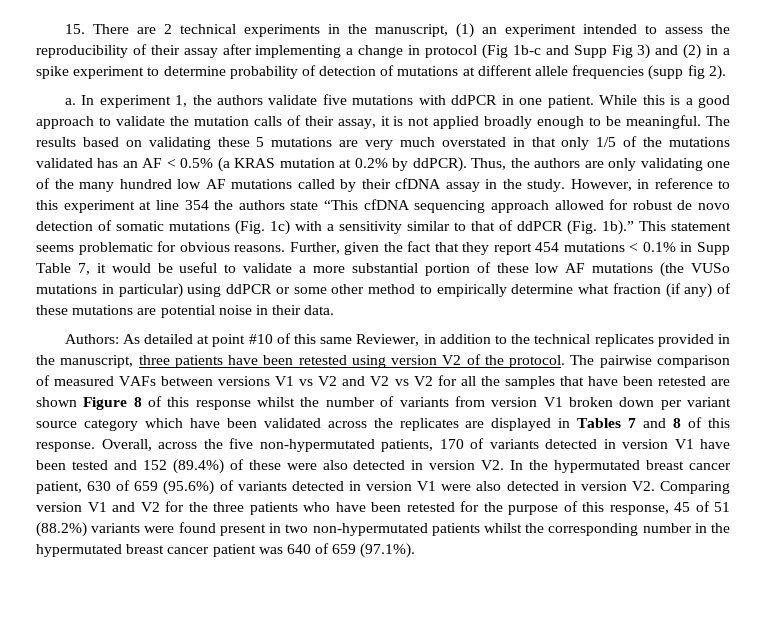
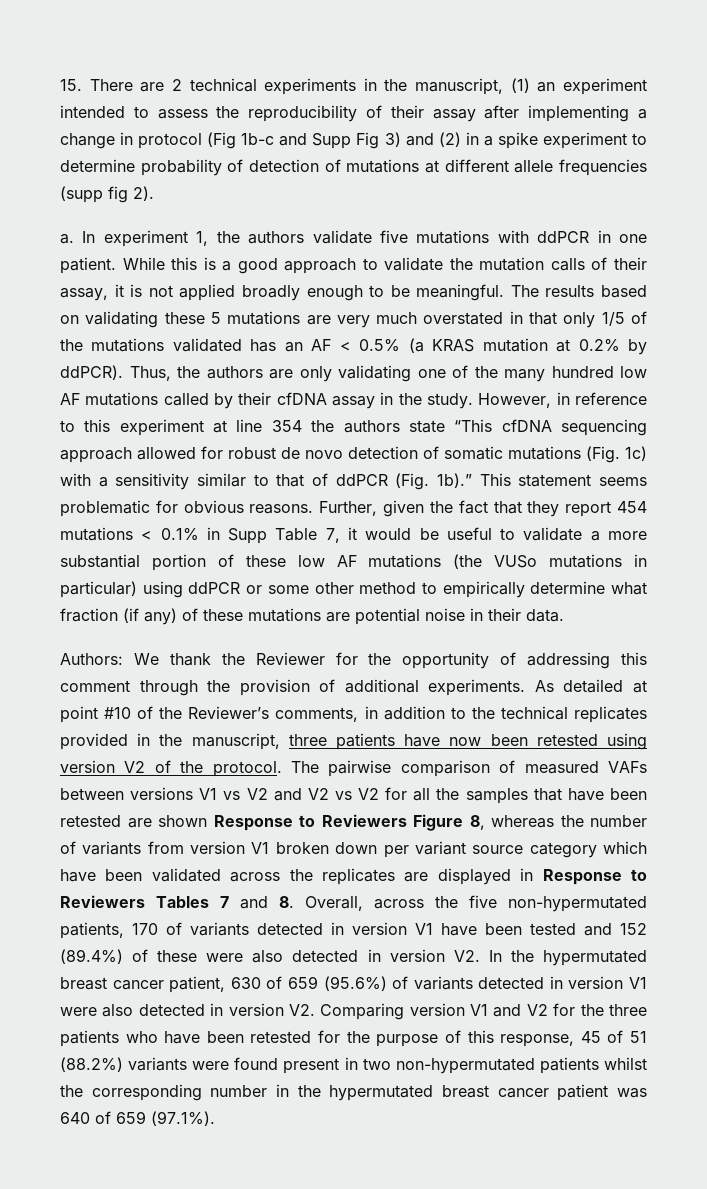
- Authors: As detailed at point #10 of this same Reviewer, in addition to the technical replicates provided in the manuscript, three patients have been retested using version V2 of the protocol.
+ Authors: We thank the Reviewer for the opportunity of addressing this comment through the provision of additional experiments. As detailed at point #10 of the Reviewer’s comments, in addition to the technical replicates provided in the manuscript, three patients have now been retested using version V2 of the protocol.
- The pairwise comparison of measured VAFs between versions V1 vs V2 and V2 vs V2 for all the samples that have been retested are shown Figure 8 of this response whilst the number of variants from version V1 broken down per variant source category which have been validated across the replicates are displayed in Tables 7 and 8 of this response. Overall, across the five non-hypermutated patients, 170 of variants detected in version V1 have been tested and 152 (89.4%) of these were also detected in version V2. In the hypermutated breast cancer patient, 630 of 659 (95.6%) of variants detected in version V1 were also detected in version V2. Comparing version V1 and V2 for the three patients who have been retested for the purpose of this response, 45 of 51 (88.2%) variants were found present in two non-hypermutated patients whilst the corresponding number in the hypermutated breast cancer patient was 640 of 659 (97.1%).
+ The pairwise comparison of measured VAFs between versions V1 vs V2 and V2 vs V2 for all the samples that have been retested are shown Response to Reviewers Figure 8, whereas the number of variants from version V1 broken down per variant source category which have been validated across the replicates are displayed in Response to Reviewers Tables 7 and 8. Overall, across the five non-hypermutated patients, 170 of variants detected in version V1 have been tested and 152 (89.4%) of these were also detected in version V2. In the hypermutated breast cancer patient, 630 of 659 (95.6%) of variants detected in version V1 were also detected in version V2. Comparing version V1 and V2 for the three patients who have been retested for the purpose of this response, 45 of 51 (88.2%) variants were found present in two non-hypermutated patients whilst the corresponding number in the hypermutated breast cancer patient was 640 of 659 (97.1%).

